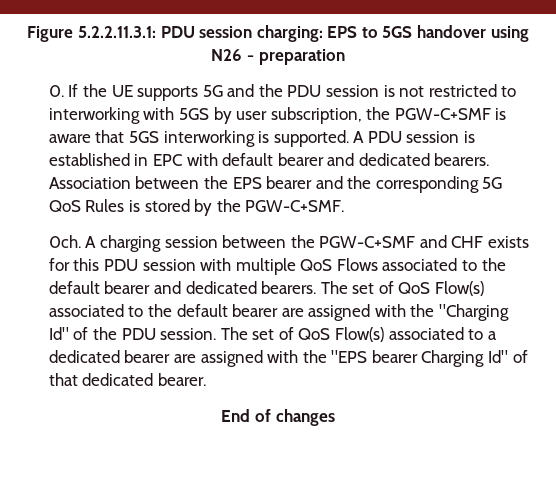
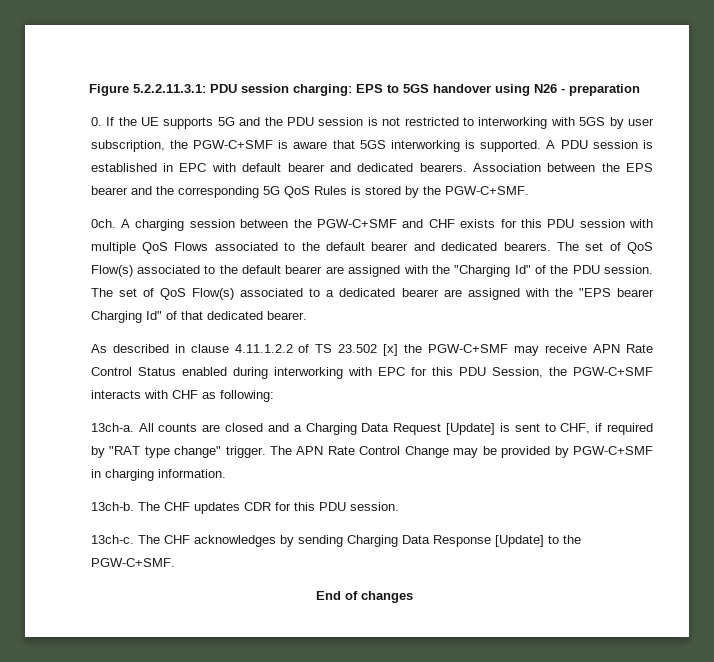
+ As described in clause 4.11.1.2.2 of TS 23.502 [x] the PGW-C+SMF may receive APN Rate Control Status enabled during interworking with EPC for this PDU Session, the PGW-C+SMF interacts with CHF as following:
+ 13ch-a. All counts are closed and a Charging Data Request [Update] is sent to CHF, if required by "RAT type change" trigger. The APN Rate Control Change may be provided by PGW-C+SMF in charging information.
+ 13ch-b. The CHF updates CDR for this PDU session.
+ 13ch-c. The CHF acknowledges by sending Charging Data Response [Update] to the PGW-C+SMF.

